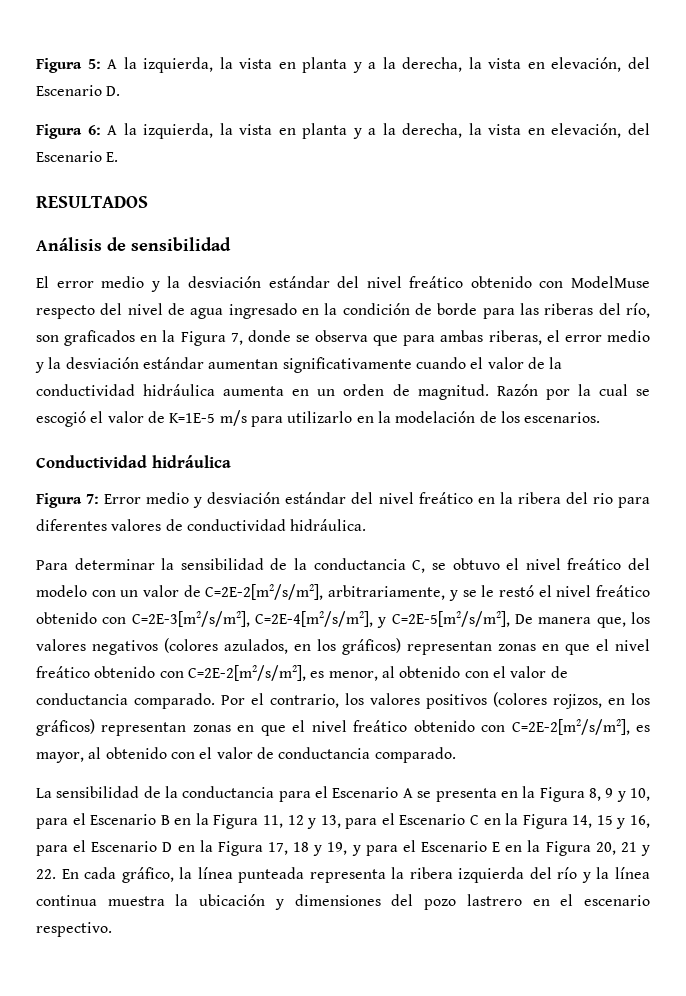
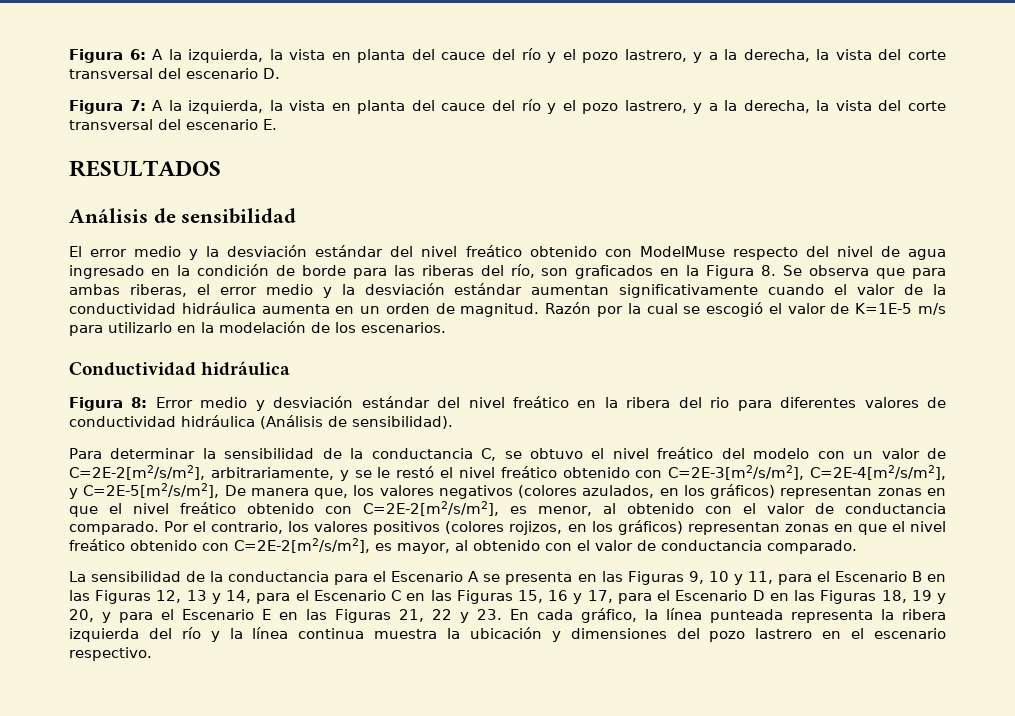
- Figura 5: A la izquierda, la vista en planta y a la derecha, la vista en elevación, del Escenario D.
- Figura 6: A la izquierda, la vista en planta y a la derecha, la vista en elevación, del Escenario E.
+ Figura 6: A la izquierda, la vista en planta del cauce del río y el pozo lastrero, y a la derecha, la vista del corte transversal del escenario D.
+ Figura 7: A la izquierda, la vista en planta del cauce del río y el pozo lastrero, y a la derecha, la vista del corte transversal del escenario E.
- El error medio y la desviación estándar del nivel freático obtenido con ModelMuse respecto del nivel de agua ingresado en la condición de borde para las riberas del río, son graficados en la Figura 7, donde se observa que para ambas riberas, el error medio y la desviación estándar aumentan significativamente cuando el valor de la conductividad hidráulica aumenta en un orden de magnitud.
+ El error medio y la desviación estándar del nivel freático obtenido con ModelMuse respecto del nivel de agua ingresado en la condición de borde para las riberas del río, son graficados en la Figura 8. Se observa que para ambas riberas, el error medio y la desviación estándar aumentan significativamente cuando el valor de la conductividad hidráulica aumenta en un orden de magnitud.
- Figura 7: Error medio y desviación estándar del nivel freático en la ribera del rio para diferentes valores de conductividad hidráulica.
+ Figura 8: Error medio y desviación estándar del nivel freático en la ribera del rio para diferentes valores de conductividad hidráulica (Análisis de sensibilidad).
- La sensibilidad de la conductancia para el Escenario A se presenta en la Figura 8, 9 y 10, para el Escenario B en la Figura 11, 12 y 13, para el Escenario C en la Figura 14, 15 y 16, para el Escenario D en la Figura 17, 18 y 19, y para el Escenario E en la Figura 20, 21 y 22. En cada gráfico, la línea punteada representa la ribera izquierda del río y la línea continua muestra la ubicación y dimensiones del pozo lastrero en el escenario respectivo.
+ La sensibilidad de la conductancia para el Escenario A se presenta en las Figuras 9, 10 y 11, para el Escenario B en las Figuras 12, 13 y 14, para el Escenario C en las Figuras 15, 16 y 17, para el Escenario D en las Figuras 18, 19 y 20, y para el Escenario E en las Figuras 21, 22 y 23. En cada gráfico, la línea punteada representa la ribera izquierda del río y la línea continua muestra la ubicación y dimensiones del pozo lastrero en el escenario respectivo.

